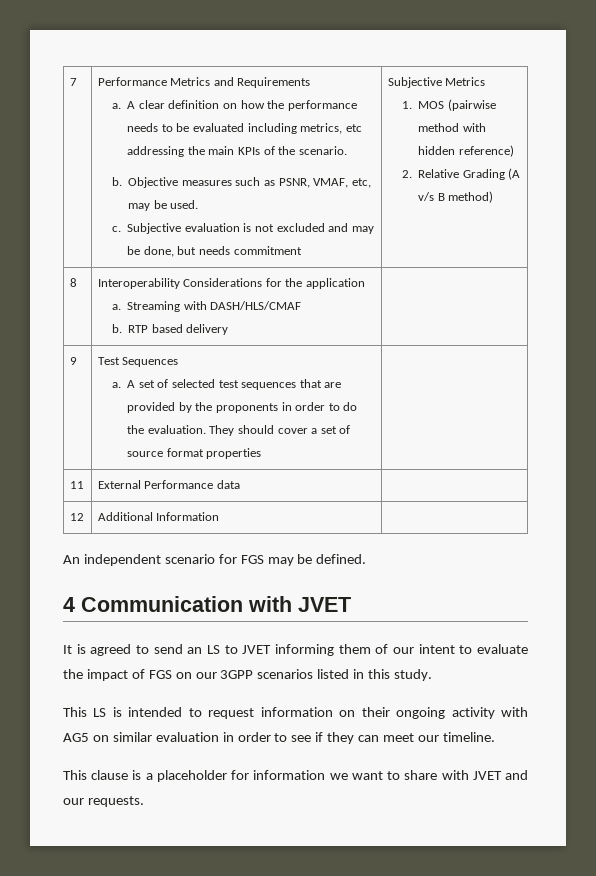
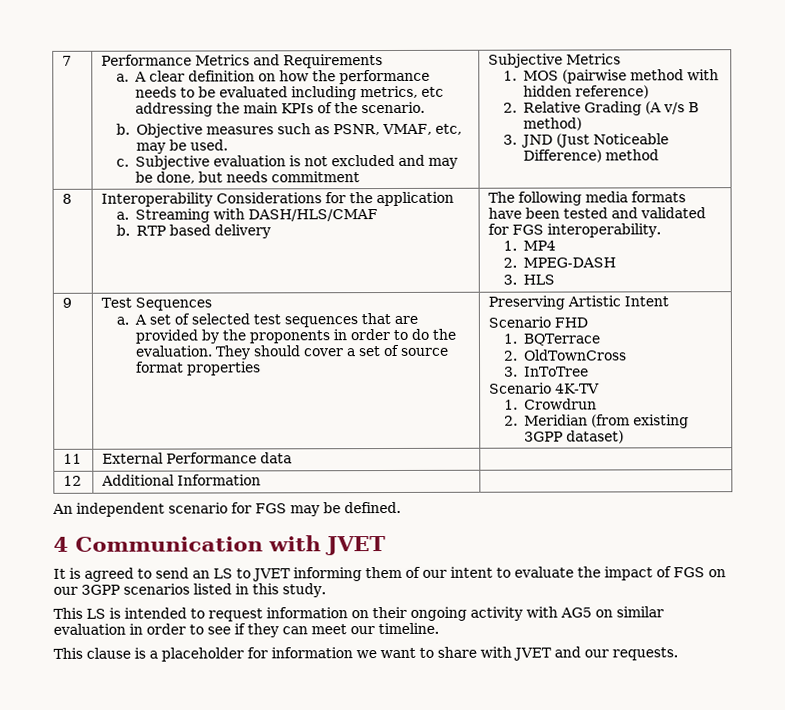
+ 3. JND (Just Noticeable Difference) method
  8 | Interoperability Considerations for the application
  a. Streaming with DASH/HLS/CMAF
- b. RTP based delivery |
+ b. RTP based delivery | The following media formats have been tested and validated for FGS interoperability.
+ 1. MP4
+ 2. MPEG-DASH
+ 3. HLS
+ Preserving Artistic Intent
+ Scenario FHD
+ 1. BQTerrace
+ 2. OldTownCross
+ 3. InToTree
+ Scenario 4K-TV
+ 1. Crowdrun
+ 2. Meridian (from existing 3GPP dataset)

